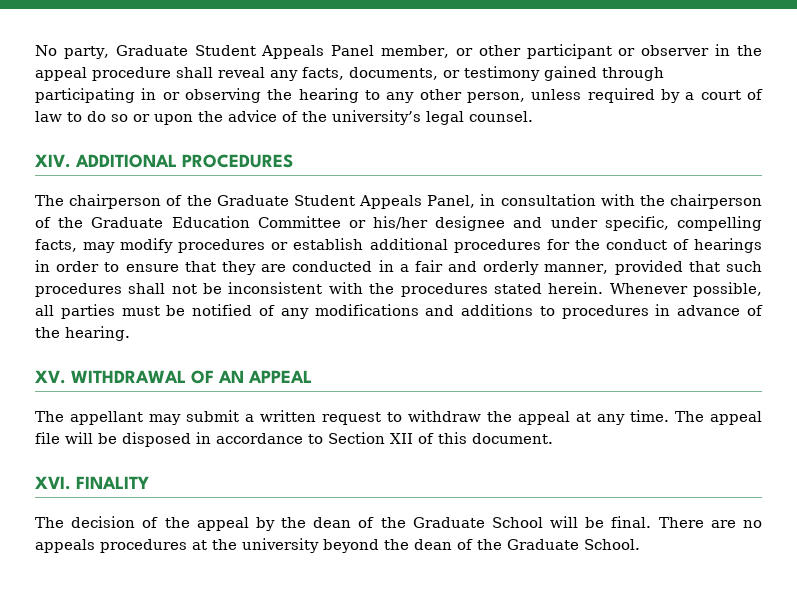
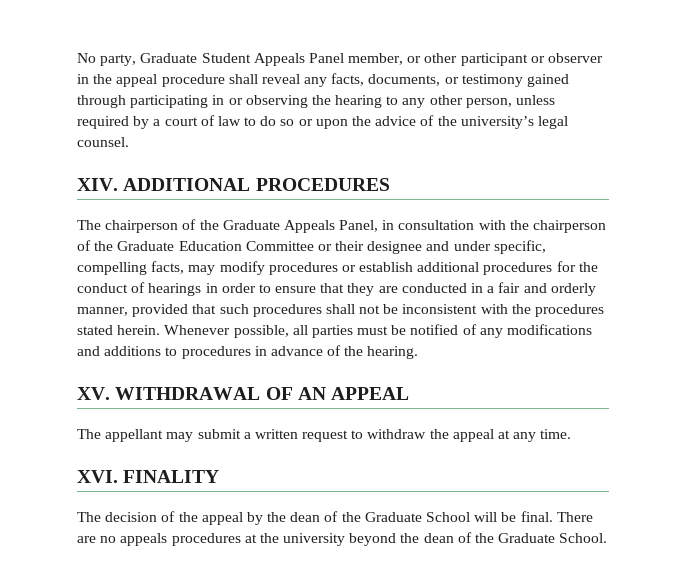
- The chairperson of the Graduate Student Appeals Panel, in consultation with the chairperson of the Graduate Education Committee or his/her designee and under specific, compelling facts, may modify procedures or establish additional procedures for the conduct of hearings in order to ensure that they are conducted in a fair and orderly manner, provided that such procedures shall not be inconsistent with the procedures stated herein.
+ The chairperson of the Graduate Appeals Panel, in consultation with the chairperson of the Graduate Education Committee or their designee and under specific, compelling facts, may modify procedures or establish additional procedures for the conduct of hearings in order to ensure that they are conducted in a fair and orderly manner, provided that such procedures shall not be inconsistent with the procedures stated herein.
- The appeal file will be disposed in accordance to Section XII of this document.

